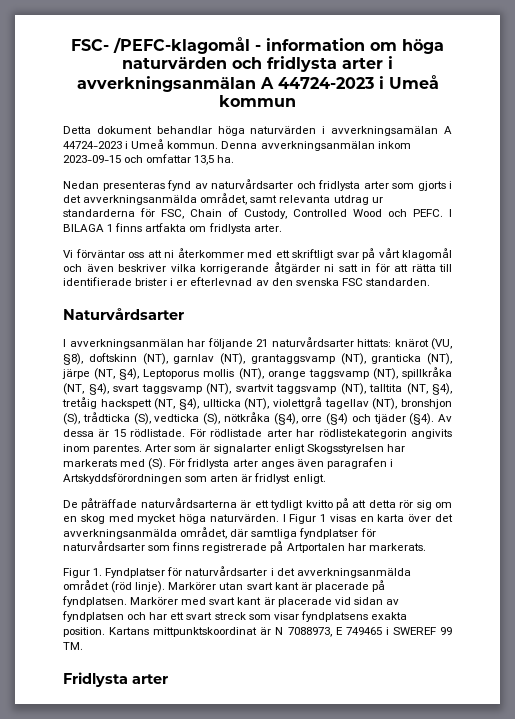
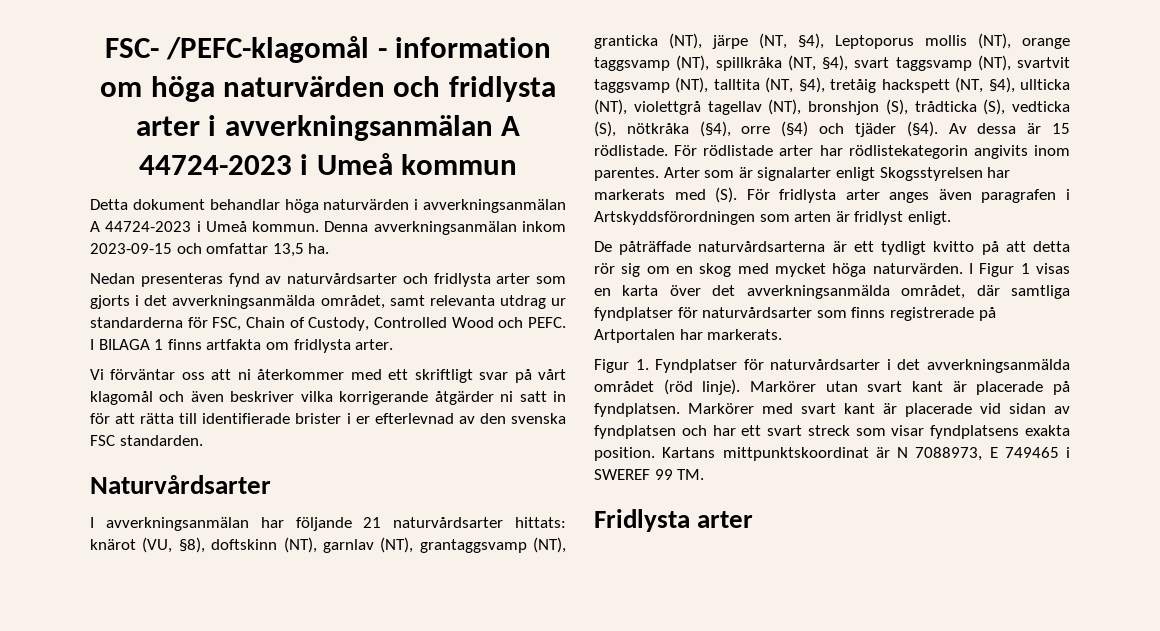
- Detta dokument behandlar höga naturvärden i avverkningsamälan A 44724-2023 i Umeå kommun.
+ Detta dokument behandlar höga naturvärden i avverkningsanmälan A 44724-2023 i Umeå kommun.

